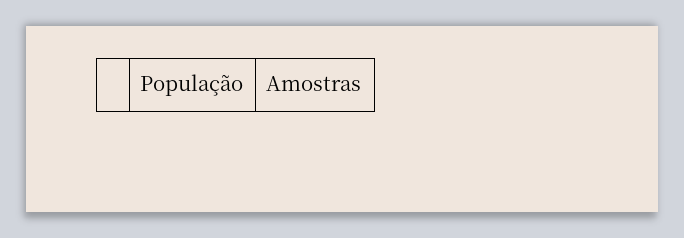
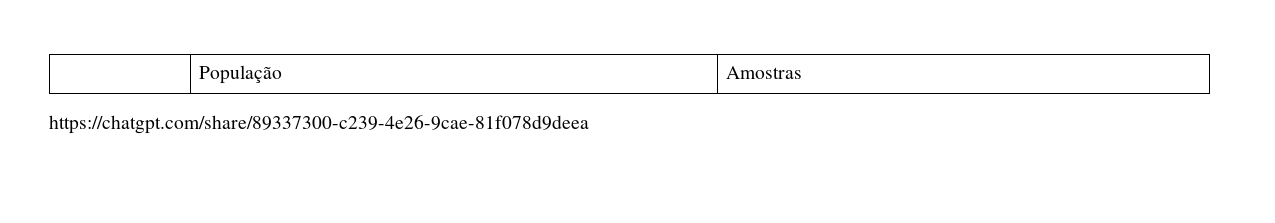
+ https://chatgpt.com/share/89337300-c239-4e26-9cae-81f078d9deea

